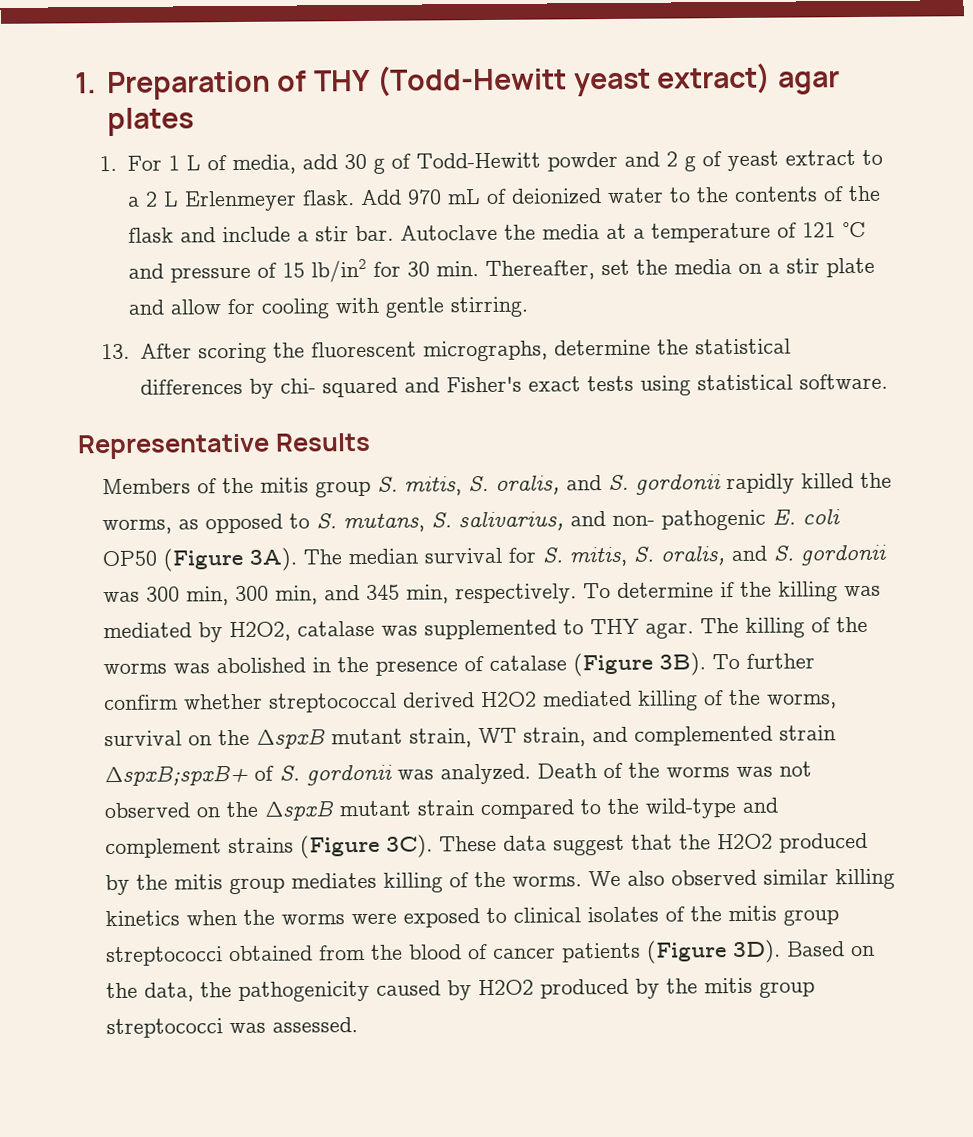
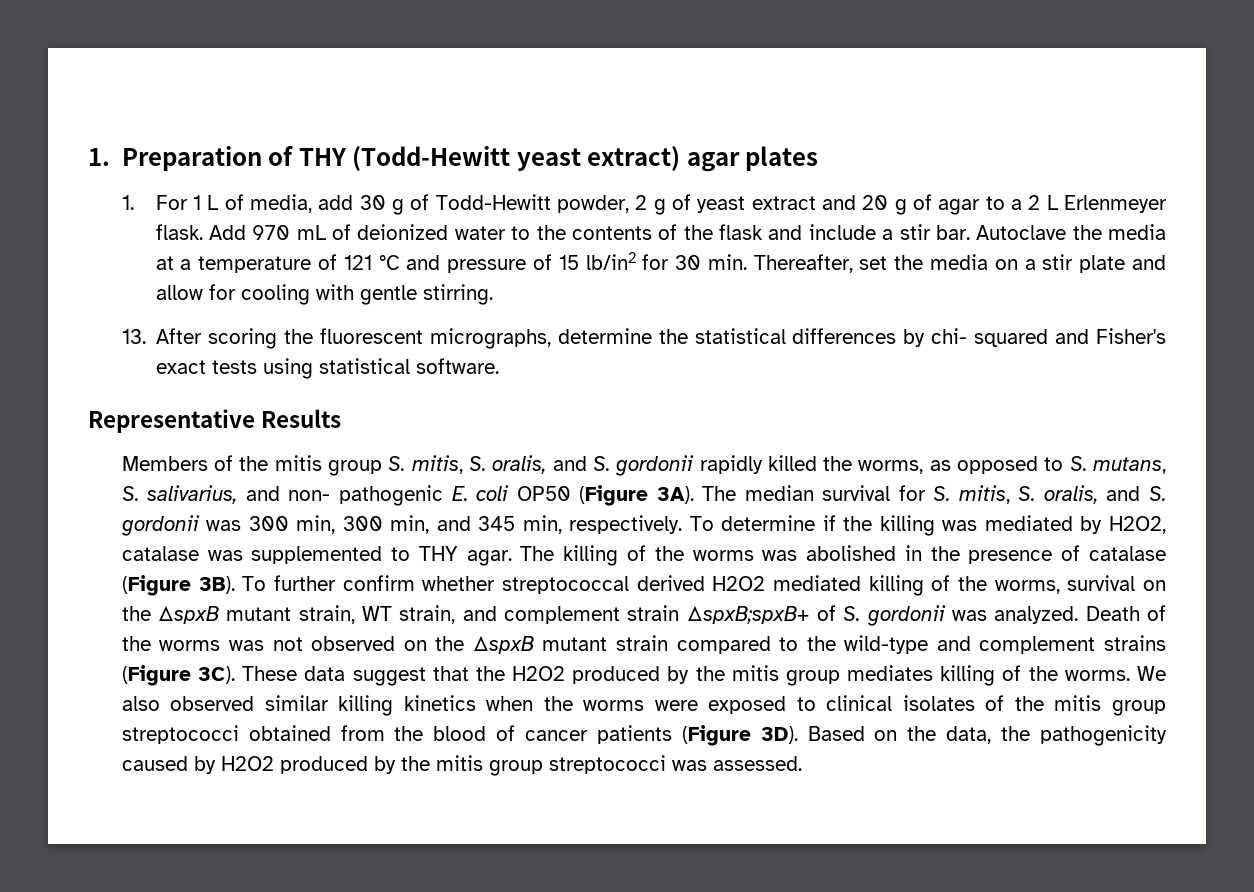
- 1. For 1 L of media, add 30 g of Todd-Hewitt powder and 2 g of yeast extract to a 2 L Erlenmeyer flask.
+ 1. For 1 L of media, add 30 g of Todd-Hewitt powder, 2 g of yeast extract and 20 g of agar to a 2 L Erlenmeyer flask.
- To further confirm whether streptococcal derived H2O2 mediated killing of the worms, survival on the ΔspxB mutant strain, WT strain, and complemented strain ΔspxB;spxB+ of S. gordonii was analyzed.
+ To further confirm whether streptococcal derived H2O2 mediated killing of the worms, survival on the ΔspxB mutant strain, WT strain, and complement strain ΔspxB;spxB+ of S. gordonii was analyzed.

